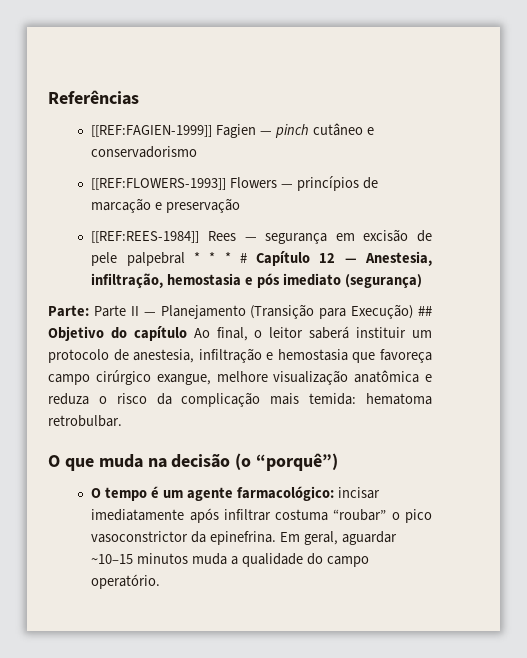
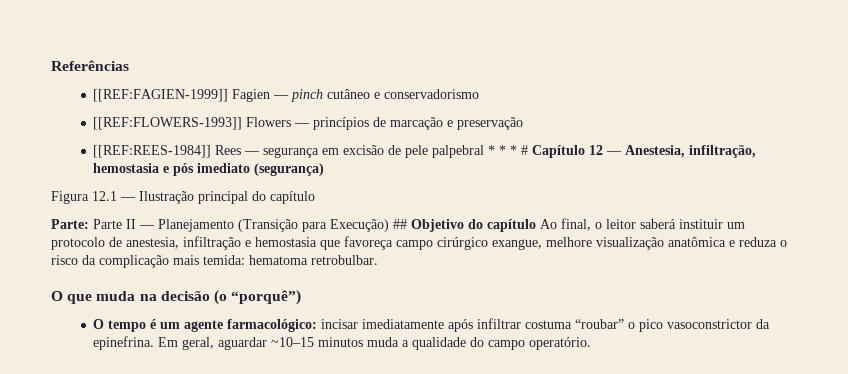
+ Figura 12.1 — Ilustração principal do capítulo

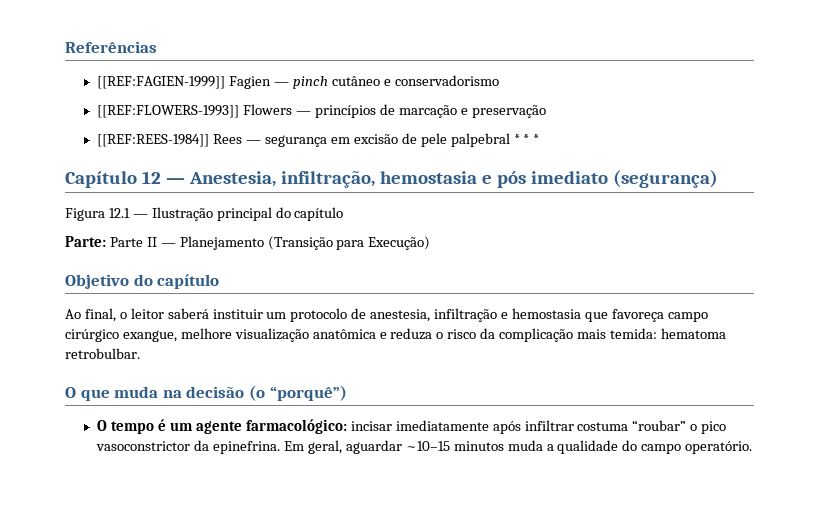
- [[REF:REES-1984]] Rees — segurança em excisão de pele palpebral * * * # Capítulo 12 — Anestesia, infiltração, hemostasia e pós imediato (segurança)
+ [[REF:REES-1984]] Rees — segurança em excisão de pele palpebral * * *
+ Capítulo 12 — Anestesia, infiltração, hemostasia e pós imediato (segurança)
- Parte: Parte II — Planejamento (Transição para Execução) ## Objetivo do capítulo Ao final, o leitor saberá instituir um protocolo de anestesia, infiltração e hemostasia que favoreça campo cirúrgico exangue, melhore visualização anatômica e reduza o risco da complicação mais temida: hematoma retrobulbar.
+ Parte: Parte II — Planejamento (Transição para Execução)
+ Objetivo do capítulo
+ Ao final, o leitor saberá instituir um protocolo de anestesia, infiltração e hemostasia que favoreça campo cirúrgico exangue, melhore visualização anatômica e reduza o risco da complicação mais temida: hematoma retrobulbar.

